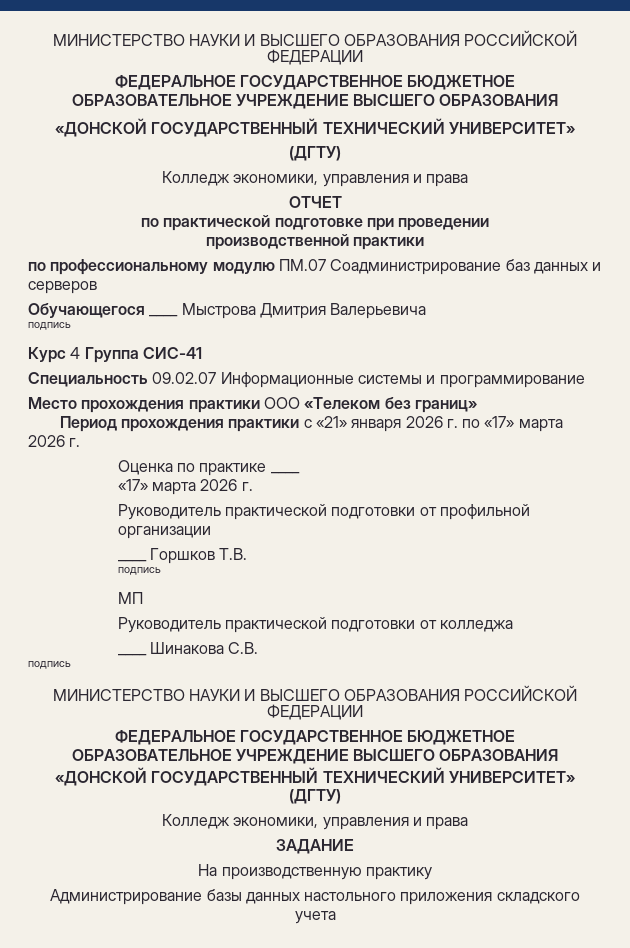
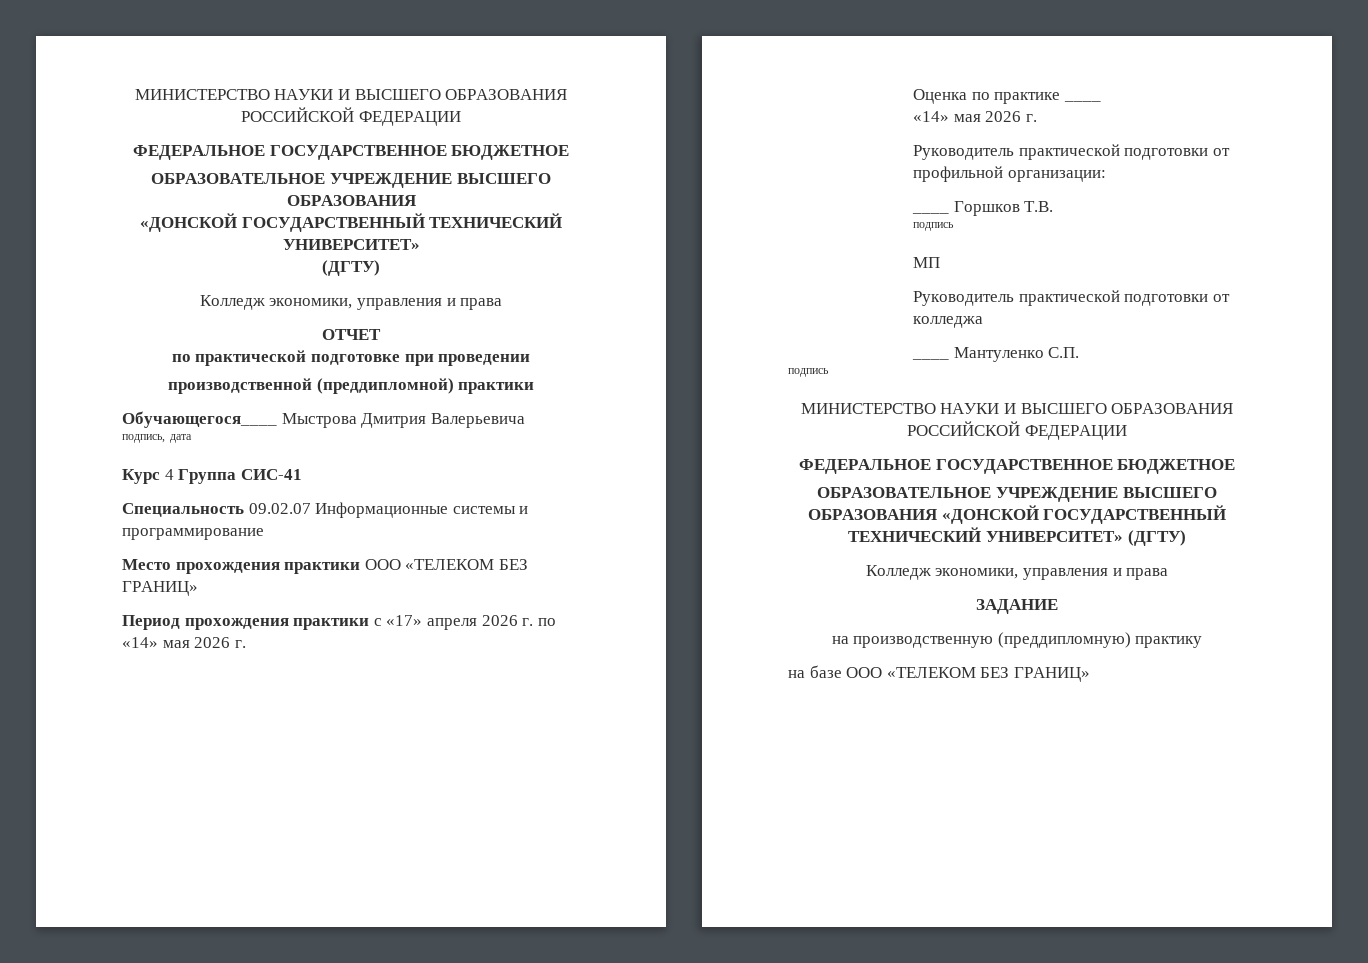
- производственной практики
+ производственной (преддипломной) практики
- по профессиональному модулю ПМ.07 Соадминистрирование баз данных и серверов
- Обучающегося ____ Мыстрова Дмитрия Валерьевича
- подпись
+ Обучающегося____ Мыстрова Дмитрия Валерьевича
+ подпись, дата
- Место прохождения практики ООО «Телеком без границ»
+ Место прохождения практики ООО «ТЕЛЕКОМ БЕЗ ГРАНИЦ»
- Период прохождения практики с «21» января 2026 г. по «17» марта 2026 г.
+ Период прохождения практики с «17» апреля 2026 г. по «14» мая 2026 г.
  Оценка по практике ____
- «17» марта 2026 г.
+ «14» мая 2026 г.
- Руководитель практической подготовки от профильной организации
+ Руководитель практической подготовки от профильной организации:
- ____ Шинакова С.В.
+ ____ Мантуленко С.П.
- На производственную практику
- Администрирование базы данных настольного приложения складского учета
+ на производственную (преддипломную) практику
+ на базе ООО «ТЕЛЕКОМ БЕЗ ГРАНИЦ»

